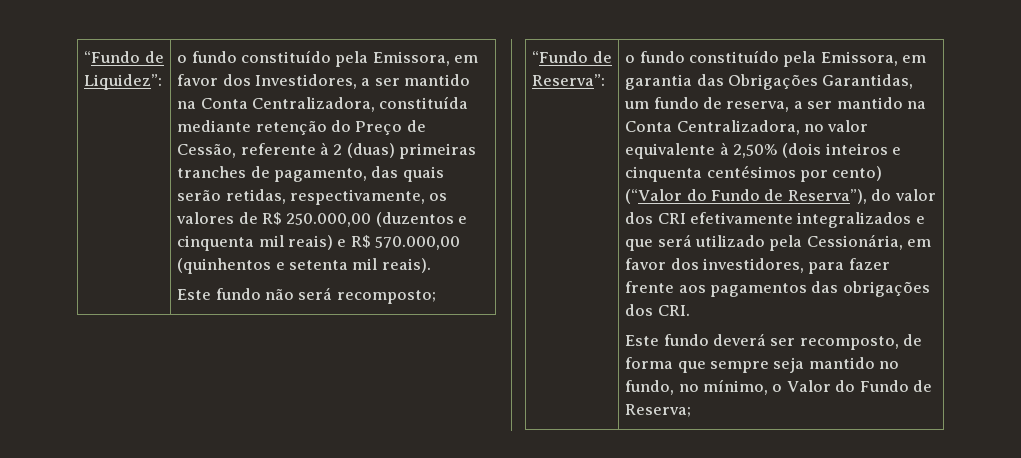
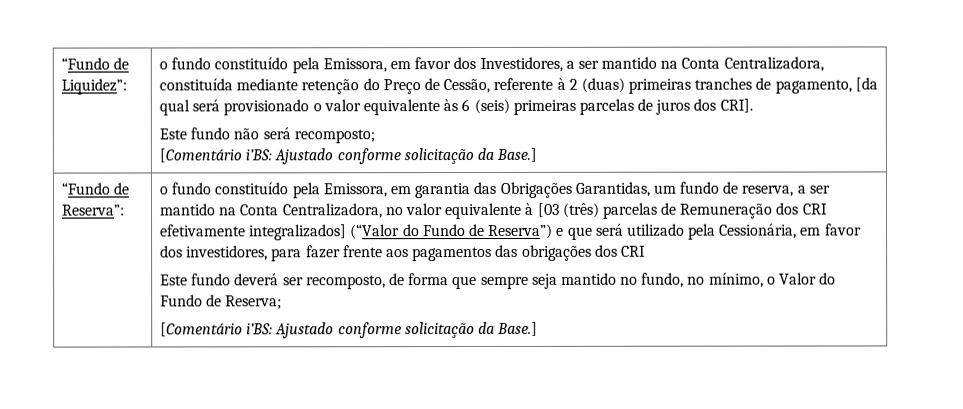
- o fundo constituído pela Emissora, em favor dos Investidores, a ser mantido na Conta Centralizadora, constituída mediante retenção do Preço de Cessão, referente à 2 (duas) primeiras tranches de pagamento, das quais serão retidas, respectivamente, os valores de R$ 250.000,00 (duzentos e cinquenta mil reais) e R$ 570.000,00 (quinhentos e setenta mil reais).
+ o fundo constituído pela Emissora, em favor dos Investidores, a ser mantido na Conta Centralizadora, constituída mediante retenção do Preço de Cessão, referente à 2 (duas) primeiras tranches de pagamento, [da qual será provisionado o valor equivalente às 6 (seis) primeiras parcelas de juros dos CRI].
  Este fundo não será recomposto;
+ [Comentário i’BS: Ajustado conforme solicitação da Base.]
- o fundo constituído pela Emissora, em garantia das Obrigações Garantidas, um fundo de reserva, a ser mantido na Conta Centralizadora, no valor equivalente à 2,50% (dois inteiros e cinquenta centésimos por cento) (“Valor do Fundo de Reserva”), do valor dos CRI efetivamente integralizados e que será utilizado pela Cessionária, em favor dos investidores, para fazer frente aos pagamentos das obrigações dos CRI.
+ o fundo constituído pela Emissora, em garantia das Obrigações Garantidas, um fundo de reserva, a ser mantido na Conta Centralizadora, no valor equivalente à [03 (três) parcelas de Remuneração dos CRI efetivamente integralizados] (“Valor do Fundo de Reserva”) e que será utilizado pela Cessionária, em favor dos investidores, para fazer frente aos pagamentos das obrigações dos CRI
  Este fundo deverá ser recomposto, de forma que sempre seja mantido no fundo, no mínimo, o Valor do Fundo de Reserva;
+ [Comentário i’BS: Ajustado conforme solicitação da Base.]

